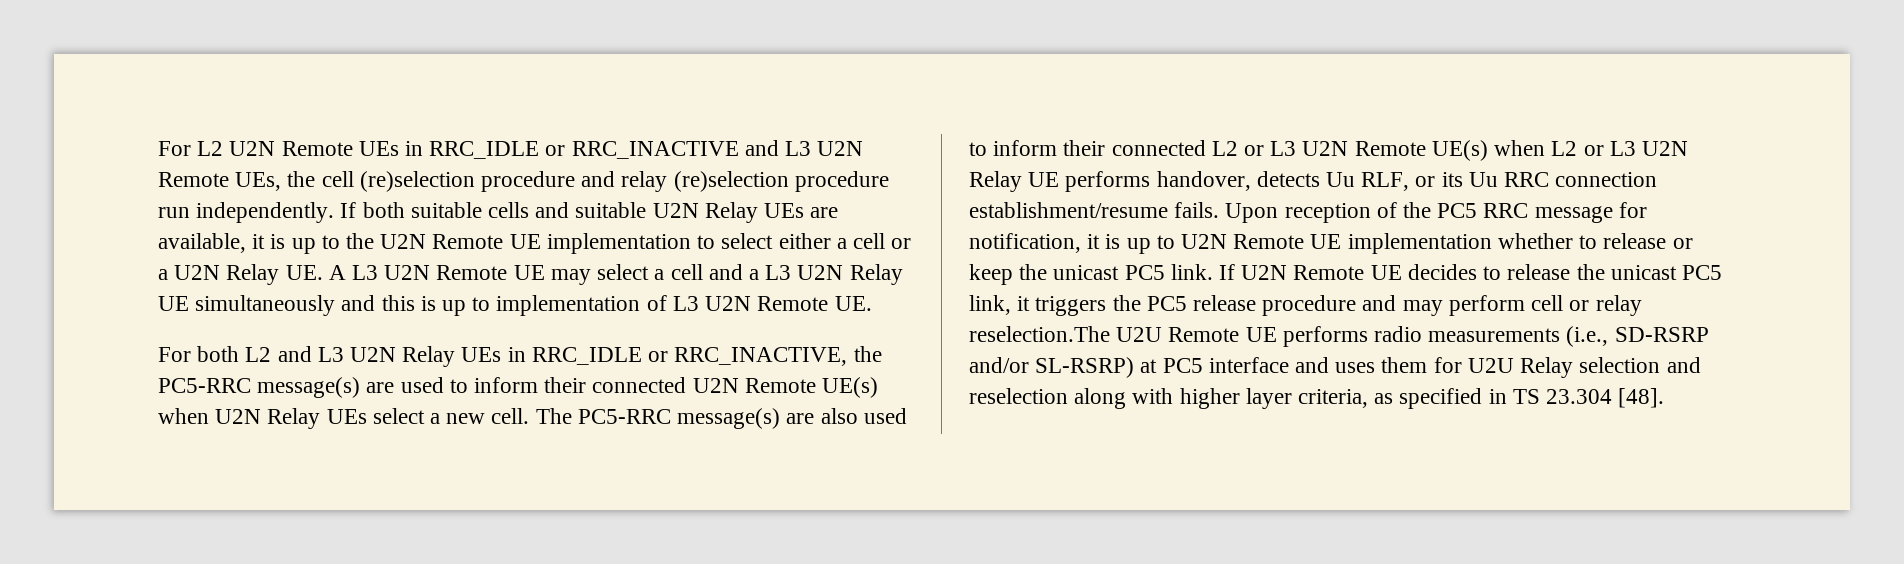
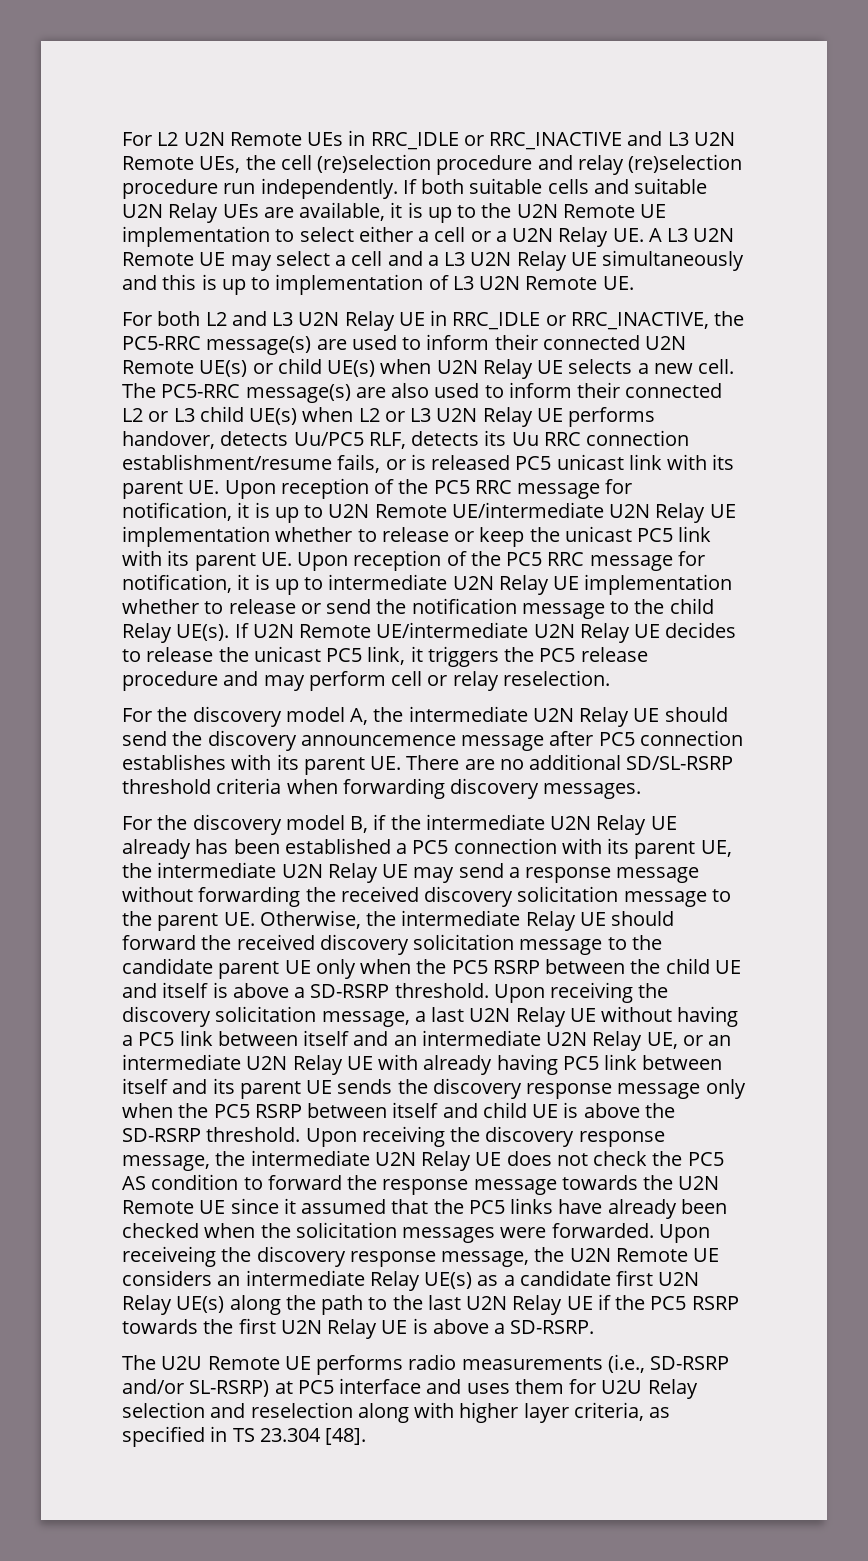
- For both L2 and L3 U2N Relay UEs in RRC_IDLE or RRC_INACTIVE, the PC5-RRC message(s) are used to inform their connected U2N Remote UE(s) when U2N Relay UEs select a new cell.
+ For both L2 and L3 U2N Relay UE in RRC_IDLE or RRC_INACTIVE, the PC5-RRC message(s) are used to inform their connected U2N Remote UE(s) or child UE(s) when U2N Relay UE selects a new cell.
- The PC5-RRC message(s) are also used to inform their connected L2 or L3 U2N Remote UE(s) when L2 or L3 U2N Relay UE performs handover, detects Uu RLF, or its Uu RRC connection establishment/resume fails. Upon reception of the PC5 RRC message for notification, it is up to U2N Remote UE implementation whether to release or keep the unicast PC5 link. If U2N Remote UE decides to release the unicast PC5 link, it triggers the PC5 release procedure and may perform cell or relay reselection.The U2U Remote UE performs radio measurements (i.e., SD-RSRP and/or SL-RSRP) at PC5 interface and uses them for U2U Relay selection and reselection along with higher layer criteria, as specified in TS 23.304 [48].
+ The PC5-RRC message(s) are also used to inform their connected L2 or L3 child UE(s) when L2 or L3 U2N Relay UE performs handover, detects Uu/PC5 RLF, detects its Uu RRC connection establishment/resume fails, or is released PC5 unicast link with its parent UE. Upon reception of the PC5 RRC message for notification, it is up to U2N Remote UE/intermediate U2N Relay UE implementation whether to release or keep the unicast PC5 link with its parent UE. Upon reception of the PC5 RRC message for notification, it is up to intermediate U2N Relay UE implementation whether to release or send the notification message to the child Relay UE(s). If U2N Remote UE/intermediate U2N Relay UE decides to release the unicast PC5 link, it triggers the PC5 release procedure and may perform cell or relay reselection.
+ For the discovery model A, the intermediate U2N Relay UE should send the discovery announcemence message after PC5 connection establishes with its parent UE. There are no additional SD/SL-RSRP threshold criteria when forwarding discovery messages.
+ For the discovery model B, if the intermediate U2N Relay UE already has been established a PC5 connection with its parent UE, the intermediate U2N Relay UE may send a response message without forwarding the received discovery solicitation message to the parent UE. Otherwise, the intermediate Relay UE should forward the received discovery solicitation message to the candidate parent UE only when the PC5 RSRP between the child UE and itself is above a SD-RSRP threshold. Upon receiving the discovery solicitation message, a last U2N Relay UE without having a PC5 link between itself and an intermediate U2N Relay UE, or an intermediate U2N Relay UE with already having PC5 link between itself and its parent UE sends the discovery response message only when the PC5 RSRP between itself and child UE is above the SD-RSRP threshold. Upon receiving the discovery response message, the intermediate U2N Relay UE does not check the PC5 AS condition to forward the response message towards the U2N Remote UE since it assumed that the PC5 links have already been checked when the solicitation messages were forwarded. Upon receiveing the discovery response message, the U2N Remote UE considers an intermediate Relay UE(s) as a candidate first U2N Relay UE(s) along the path to the last U2N Relay UE if the PC5 RSRP towards the first U2N Relay UE is above a SD-RSRP.
+ The U2U Remote UE performs radio measurements (i.e., SD-RSRP and/or SL-RSRP) at PC5 interface and uses them for U2U Relay selection and reselection along with higher layer criteria, as specified in TS 23.304 [48].

